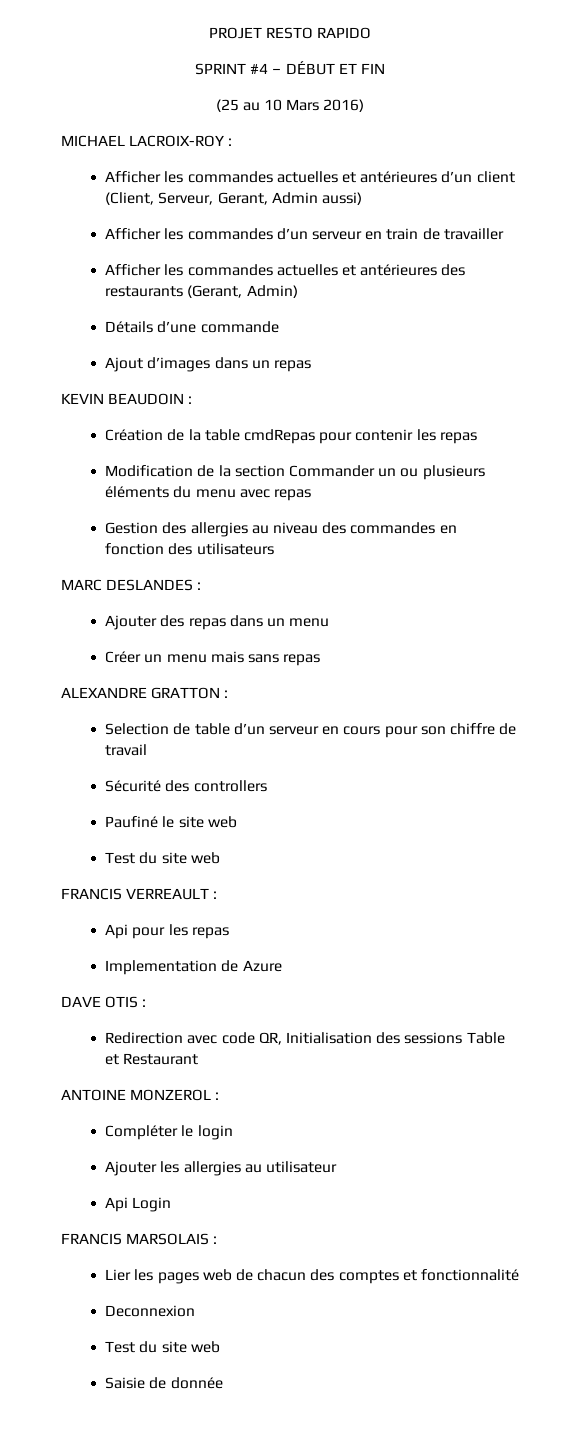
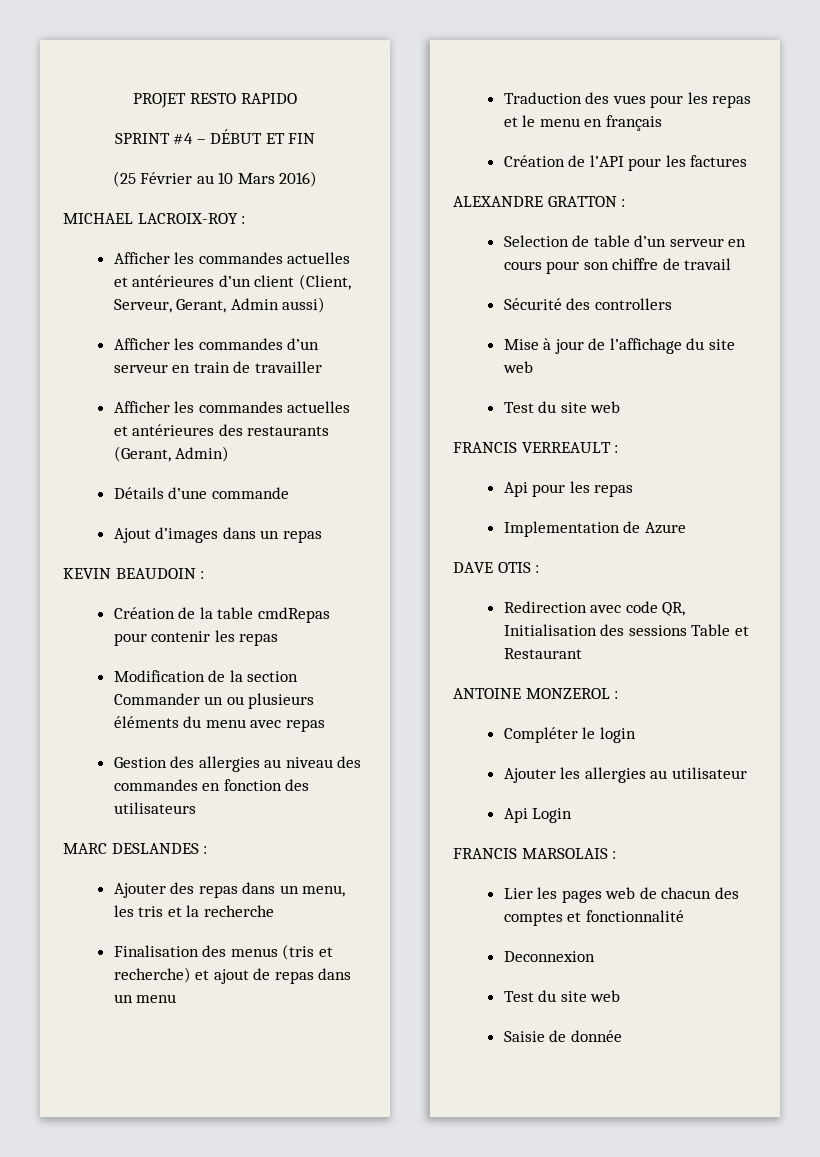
- (25 au 10 Mars 2016)
+ (25 Février au 10 Mars 2016)
- Ajouter des repas dans un menu
- Créer un menu mais sans repas
+ Ajouter des repas dans un menu, les tris et la recherche
+ Finalisation des menus (tris et recherche) et ajout de repas dans un menu
+ Traduction des vues pour les repas et le menu en français
+ Création de l’API pour les factures
- Paufiné le site web
+ Mise à jour de l’affichage du site web

